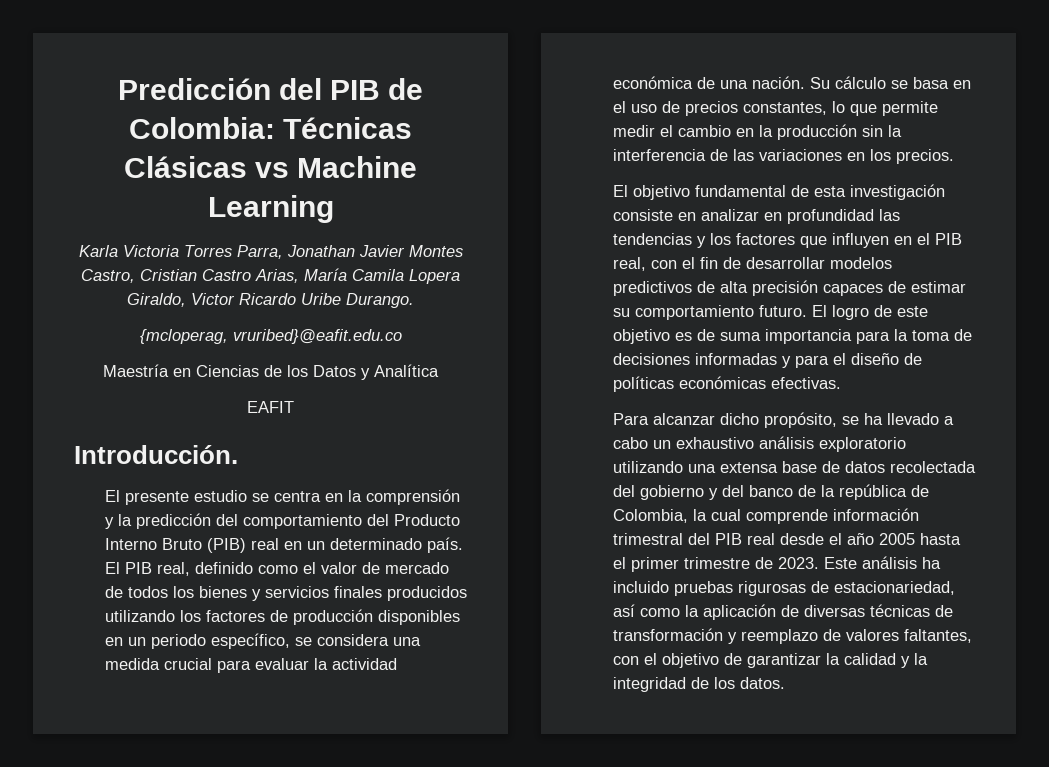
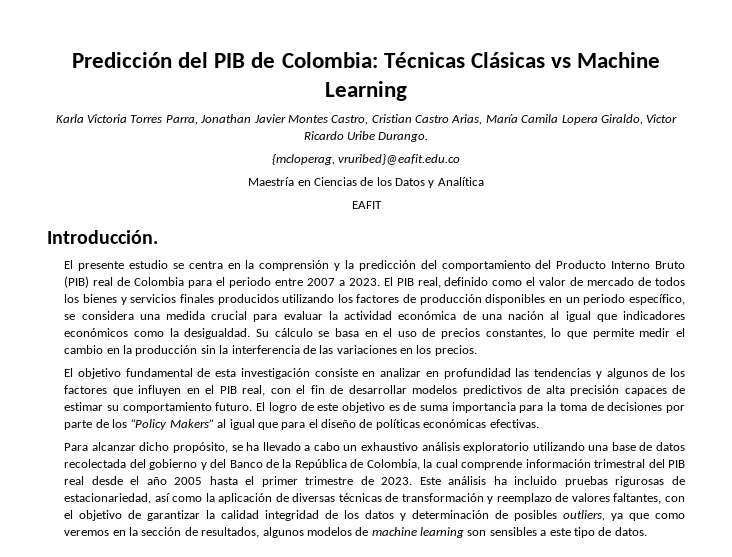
- El presente estudio se centra en la comprensión y la predicción del comportamiento del Producto Interno Bruto (PIB) real en un determinado país.
+ El presente estudio se centra en la comprensión y la predicción del comportamiento del Producto Interno Bruto (PIB) real de Colombia para el periodo entre 2007 a 2023.
- El PIB real, definido como el valor de mercado de todos los bienes y servicios finales producidos utilizando los factores de producción disponibles en un periodo específico, se considera una medida crucial para evaluar la actividad económica de una nación.
+ El PIB real, definido como el valor de mercado de todos los bienes y servicios finales producidos utilizando los factores de producción disponibles en un periodo específico, se considera una medida crucial para evaluar la actividad económica de una nación al igual que indicadores económicos como la desigualdad.
- El objetivo fundamental de esta investigación consiste en analizar en profundidad las tendencias y los factores que influyen en el PIB real, con el fin de desarrollar modelos predictivos de alta precisión capaces de estimar su comportamiento futuro.
+ El objetivo fundamental de esta investigación consiste en analizar en profundidad las tendencias y algunos de los factores que influyen en el PIB real, con el fin de desarrollar modelos predictivos de alta precisión capaces de estimar su comportamiento futuro.
- El logro de este objetivo es de suma importancia para la toma de decisiones informadas y para el diseño de políticas económicas efectivas.
+ El logro de este objetivo es de suma importancia para la toma de decisiones por parte de los “Policy Makers” al igual que para el diseño de políticas económicas efectivas.
- Para alcanzar dicho propósito, se ha llevado a cabo un exhaustivo análisis exploratorio utilizando una extensa base de datos recolectada del gobierno y del banco de la república de Colombia, la cual comprende información trimestral del PIB real desde el año 2005 hasta el primer trimestre de 2023.
+ Para alcanzar dicho propósito, se ha llevado a cabo un exhaustivo análisis exploratorio utilizando una base de datos recolectada del gobierno y del Banco de la República de Colombia, la cual comprende información trimestral del PIB real desde el año 2005 hasta el primer trimestre de 2023.
- Este análisis ha incluido pruebas rigurosas de estacionariedad, así como la aplicación de diversas técnicas de transformación y reemplazo de valores faltantes, con el objetivo de garantizar la calidad y la integridad de los datos.
+ Este análisis ha incluido pruebas rigurosas de estacionariedad, así como la aplicación de diversas técnicas de transformación y reemplazo de valores faltantes, con el objetivo de garantizar la calidad integridad de los datos y determinación de posibles outliers, ya que como veremos en la sección de resultados, algunos modelos de machine learning son sensibles a este tipo de datos.

